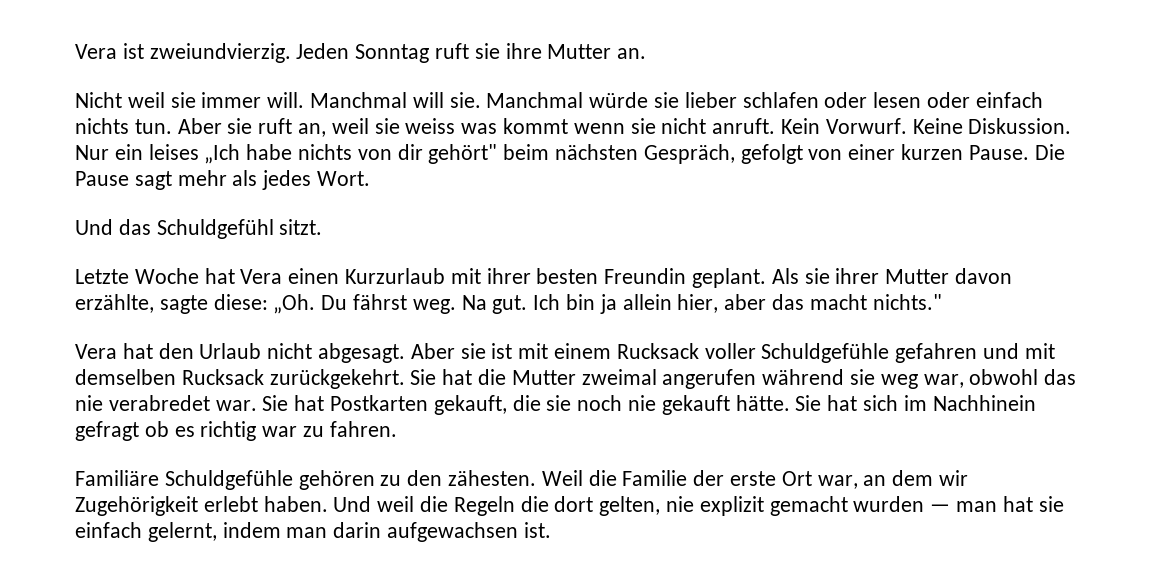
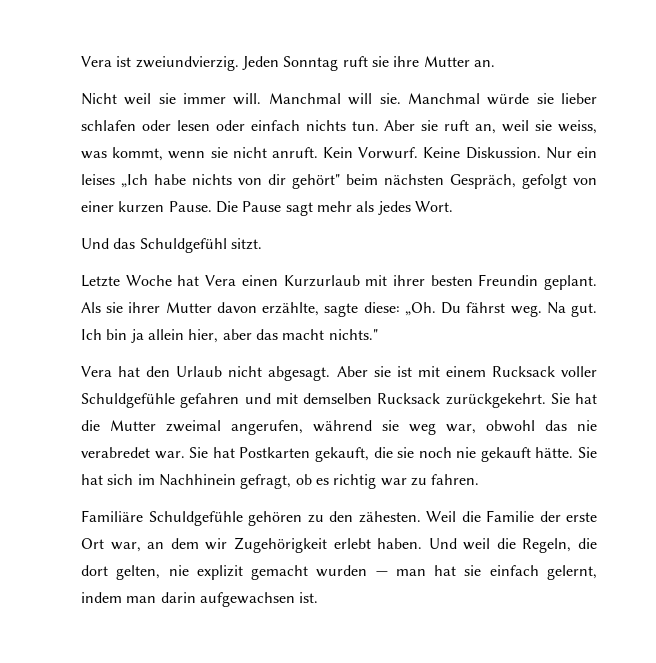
- Aber sie ruft an, weil sie weiss was kommt wenn sie nicht anruft.
+ Aber sie ruft an, weil sie weiss, was kommt, wenn sie nicht anruft.
- Sie hat die Mutter zweimal angerufen während sie weg war, obwohl das nie verabredet war.
+ Sie hat die Mutter zweimal angerufen, während sie weg war, obwohl das nie verabredet war.
- Sie hat sich im Nachhinein gefragt ob es richtig war zu fahren.
+ Sie hat sich im Nachhinein gefragt, ob es richtig war zu fahren.
- Und weil die Regeln die dort gelten, nie explizit gemacht wurden — man hat sie einfach gelernt, indem man darin aufgewachsen ist.
+ Und weil die Regeln, die dort gelten, nie explizit gemacht wurden — man hat sie einfach gelernt, indem man darin aufgewachsen ist.

